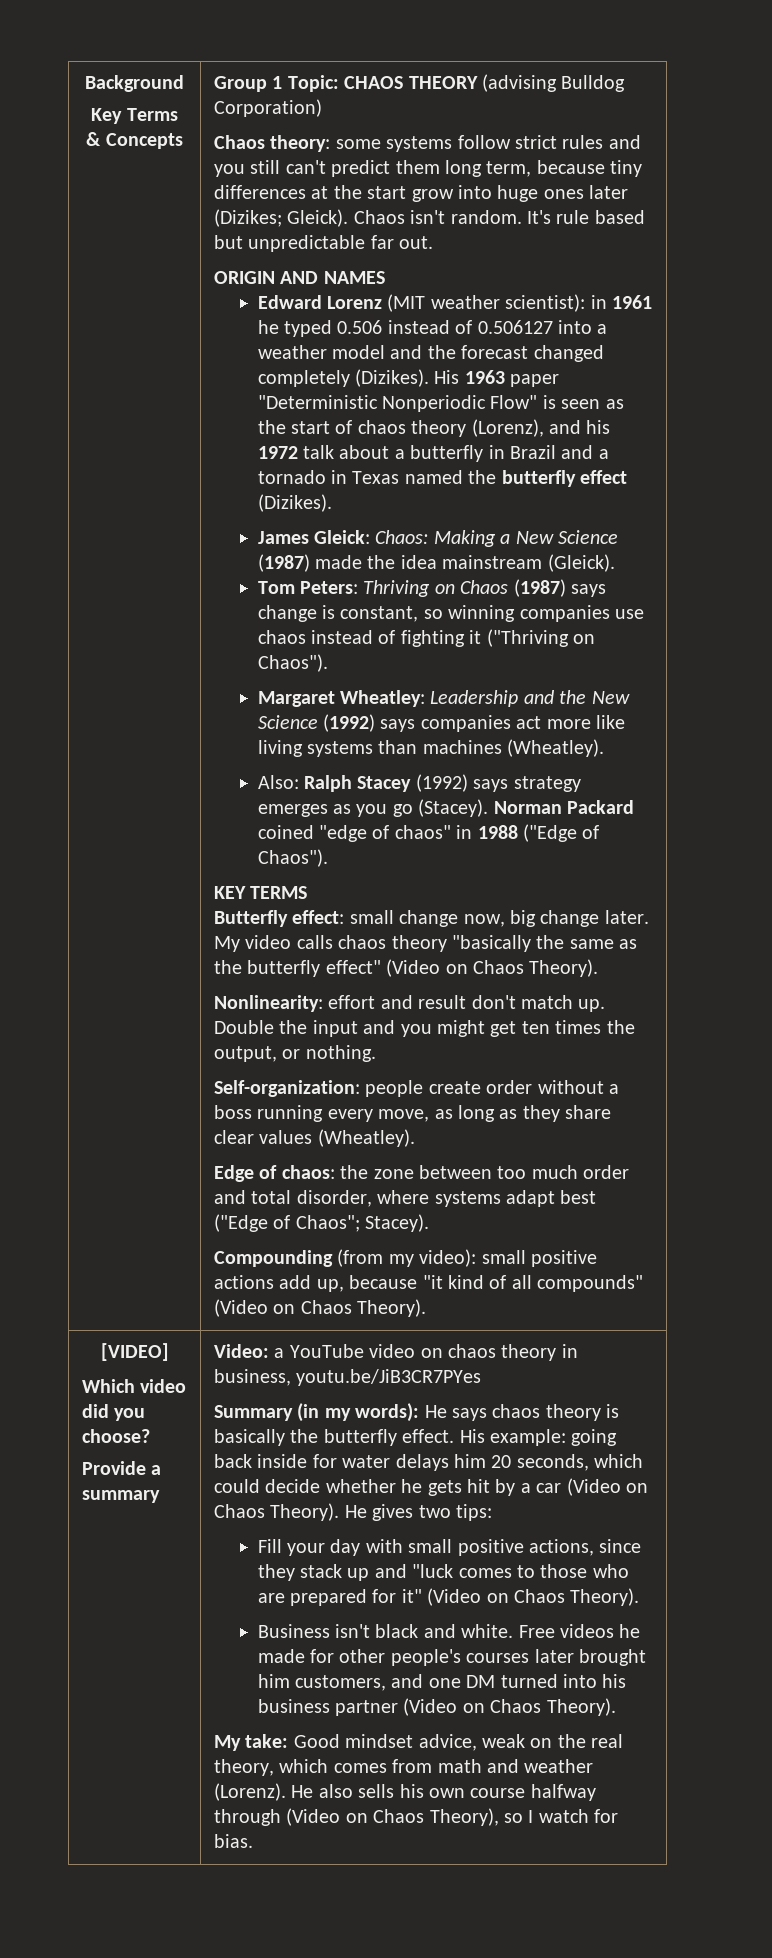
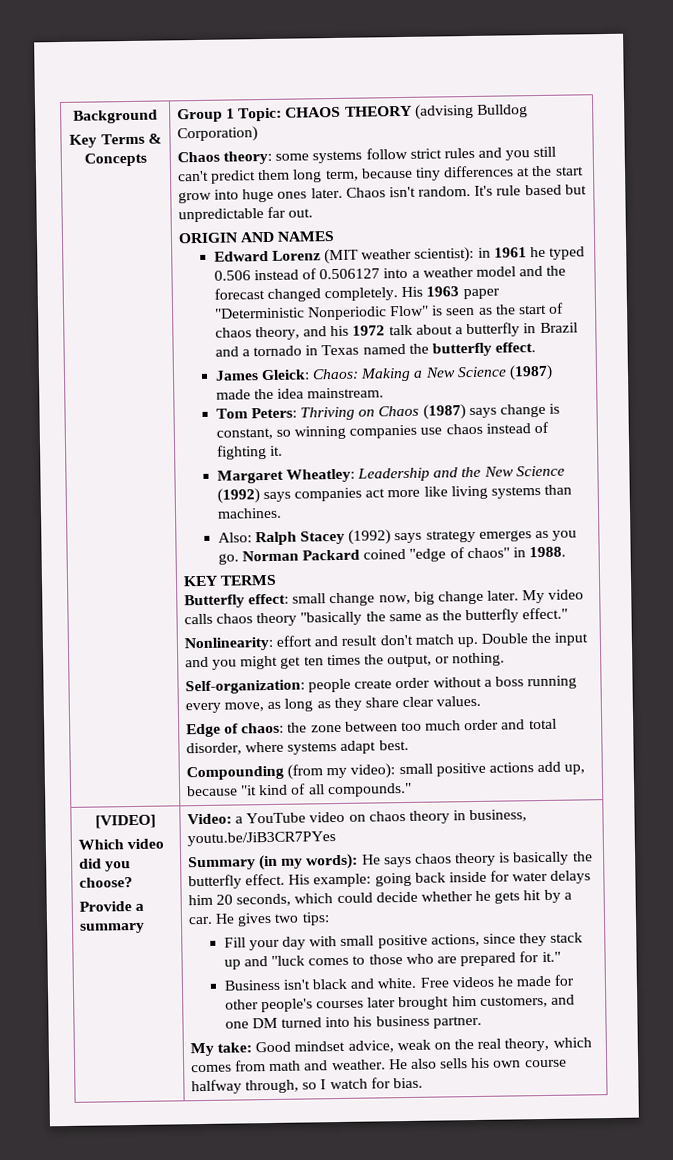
- Chaos theory: some systems follow strict rules and you still can't predict them long term, because tiny differences at the start grow into huge ones later (Dizikes; Gleick).
+ Chaos theory: some systems follow strict rules and you still can't predict them long term, because tiny differences at the start grow into huge ones later.
- Edward Lorenz (MIT weather scientist): in 1961 he typed 0.506 instead of 0.506127 into a weather model and the forecast changed completely (Dizikes).
+ Edward Lorenz (MIT weather scientist): in 1961 he typed 0.506 instead of 0.506127 into a weather model and the forecast changed completely.
- His 1963 paper "Deterministic Nonperiodic Flow" is seen as the start of chaos theory (Lorenz), and his 1972 talk about a butterfly in Brazil and a tornado in Texas named the butterfly effect (Dizikes).
+ His 1963 paper "Deterministic Nonperiodic Flow" is seen as the start of chaos theory, and his 1972 talk about a butterfly in Brazil and a tornado in Texas named the butterfly effect.
- James Gleick: Chaos: Making a New Science (1987) made the idea mainstream (Gleick).
+ James Gleick: Chaos: Making a New Science (1987) made the idea mainstream.
- Tom Peters: Thriving on Chaos (1987) says change is constant, so winning companies use chaos instead of fighting it ("Thriving on Chaos").
+ Tom Peters: Thriving on Chaos (1987) says change is constant, so winning companies use chaos instead of fighting it.
- Margaret Wheatley: Leadership and the New Science (1992) says companies act more like living systems than machines (Wheatley).
+ Margaret Wheatley: Leadership and the New Science (1992) says companies act more like living systems than machines.
- Also: Ralph Stacey (1992) says strategy emerges as you go (Stacey).
+ Also: Ralph Stacey (1992) says strategy emerges as you go.
- Norman Packard coined "edge of chaos" in 1988 ("Edge of Chaos").
+ Norman Packard coined "edge of chaos" in 1988.
- My video calls chaos theory "basically the same as the butterfly effect" (Video on Chaos Theory).
+ My video calls chaos theory "basically the same as the butterfly effect."
- Self-organization: people create order without a boss running every move, as long as they share clear values (Wheatley).
+ Self-organization: people create order without a boss running every move, as long as they share clear values.
- Edge of chaos: the zone between too much order and total disorder, where systems adapt best ("Edge of Chaos"; Stacey).
+ Edge of chaos: the zone between too much order and total disorder, where systems adapt best.
- Compounding (from my video): small positive actions add up, because "it kind of all compounds" (Video on Chaos Theory).
+ Compounding (from my video): small positive actions add up, because "it kind of all compounds."
- His example: going back inside for water delays him 20 seconds, which could decide whether he gets hit by a car (Video on Chaos Theory).
+ His example: going back inside for water delays him 20 seconds, which could decide whether he gets hit by a car.
- Fill your day with small positive actions, since they stack up and "luck comes to those who are prepared for it" (Video on Chaos Theory).
+ Fill your day with small positive actions, since they stack up and "luck comes to those who are prepared for it."
- Free videos he made for other people's courses later brought him customers, and one DM turned into his business partner (Video on Chaos Theory).
+ Free videos he made for other people's courses later brought him customers, and one DM turned into his business partner.
- My take: Good mindset advice, weak on the real theory, which comes from math and weather (Lorenz).
+ My take: Good mindset advice, weak on the real theory, which comes from math and weather.
- He also sells his own course halfway through (Video on Chaos Theory), so I watch for bias.
+ He also sells his own course halfway through, so I watch for bias.

